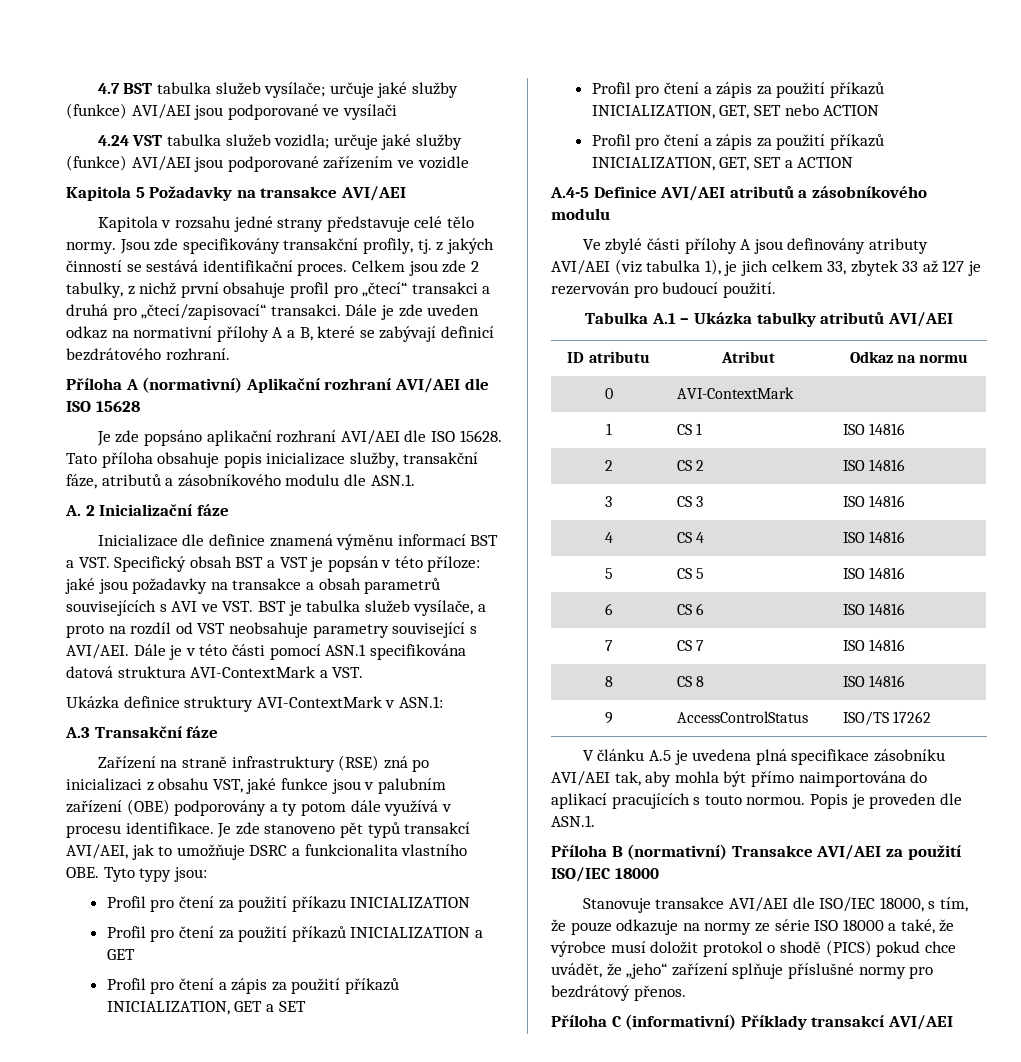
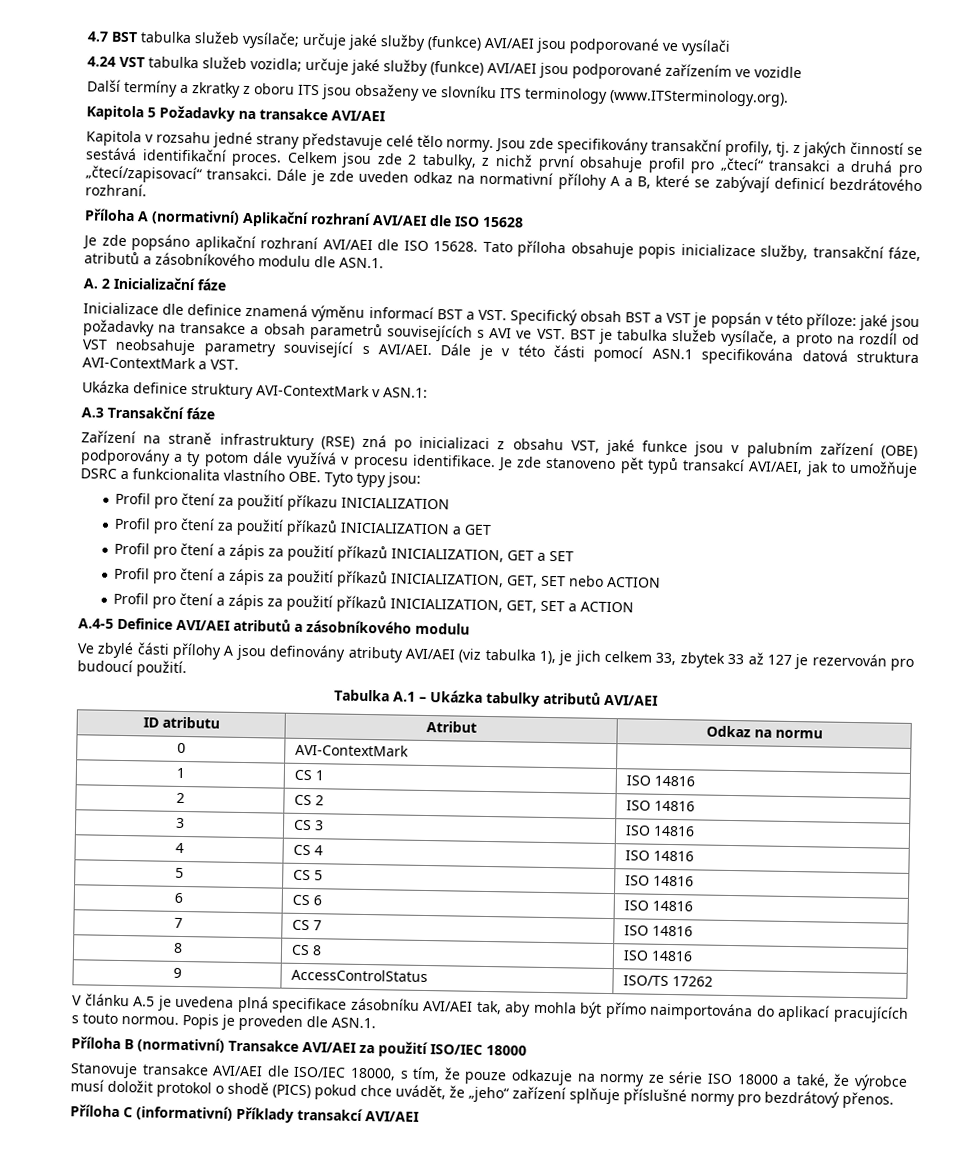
+ Další termíny a zkratky z oboru ITS jsou obsaženy ve slovníku ITS terminology (www.ITSterminology.org).

